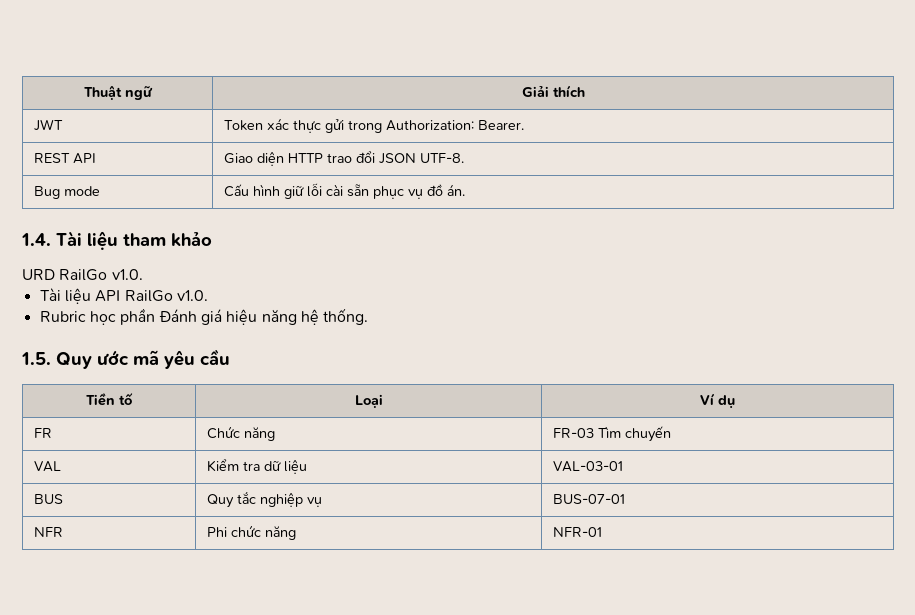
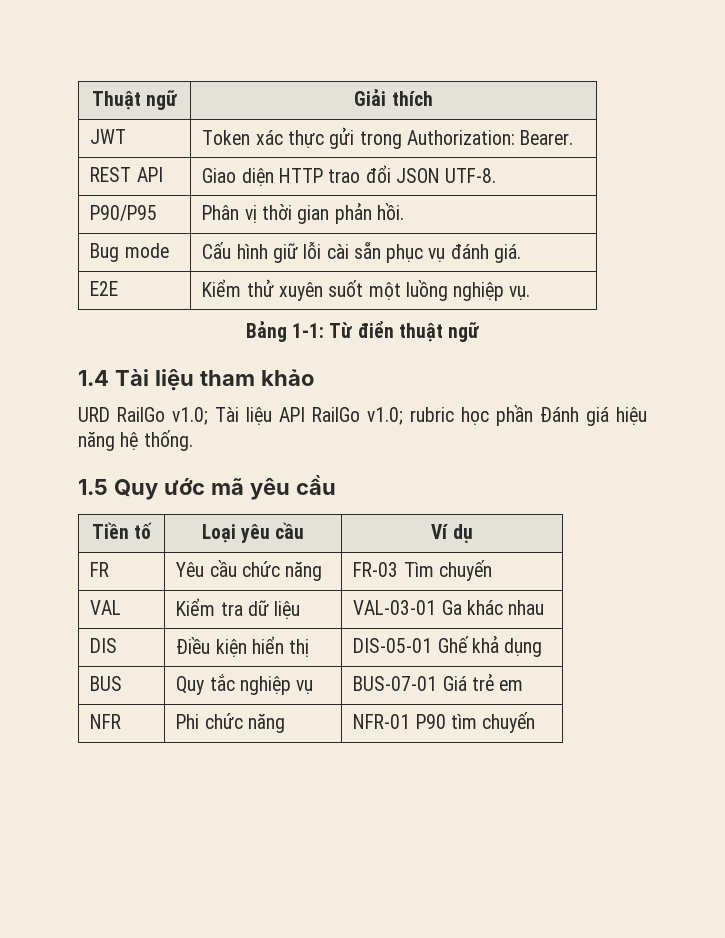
+ P90/P95 | Phân vị thời gian phản hồi.
- Bug mode | Cấu hình giữ lỗi cài sẵn phục vụ đồ án.
- 1.4. Tài liệu tham khảo
+ Bug mode | Cấu hình giữ lỗi cài sẵn phục vụ đánh giá.
+ E2E | Kiểm thử xuyên suốt một luồng nghiệp vụ.
+ Bảng 1-1: Từ điển thuật ngữ
+ 1.4 Tài liệu tham khảo
- URD RailGo v1.0.
- Tài liệu API RailGo v1.0.
- Rubric học phần Đánh giá hiệu năng hệ thống.
+ URD RailGo v1.0; Tài liệu API RailGo v1.0; rubric học phần Đánh giá hiệu năng hệ thống.
- 1.5. Quy ước mã yêu cầu
+ 1.5 Quy ước mã yêu cầu
- Tiền tố | Loại | Ví dụ
+ Tiền tố | Loại yêu cầu | Ví dụ
- FR | Chức năng | FR-03 Tìm chuyến
+ FR | Yêu cầu chức năng | FR-03 Tìm chuyến
- VAL | Kiểm tra dữ liệu | VAL-03-01
+ VAL | Kiểm tra dữ liệu | VAL-03-01 Ga khác nhau
+ DIS | Điều kiện hiển thị | DIS-05-01 Ghế khả dụng
- BUS | Quy tắc nghiệp vụ | BUS-07-01
+ BUS | Quy tắc nghiệp vụ | BUS-07-01 Giá trẻ em
- NFR | Phi chức năng | NFR-01
+ NFR | Phi chức năng | NFR-01 P90 tìm chuyến

